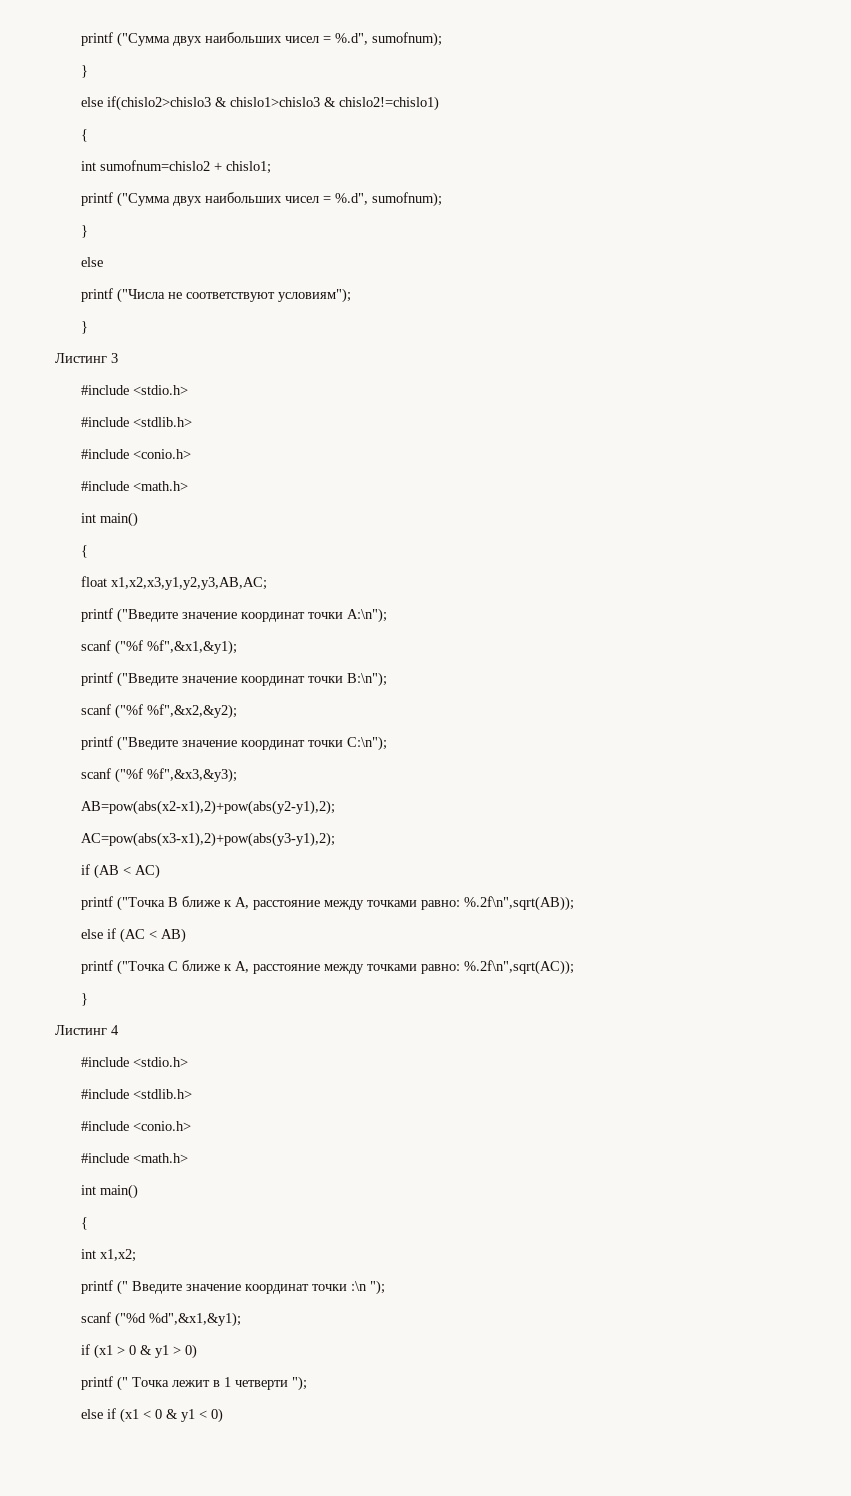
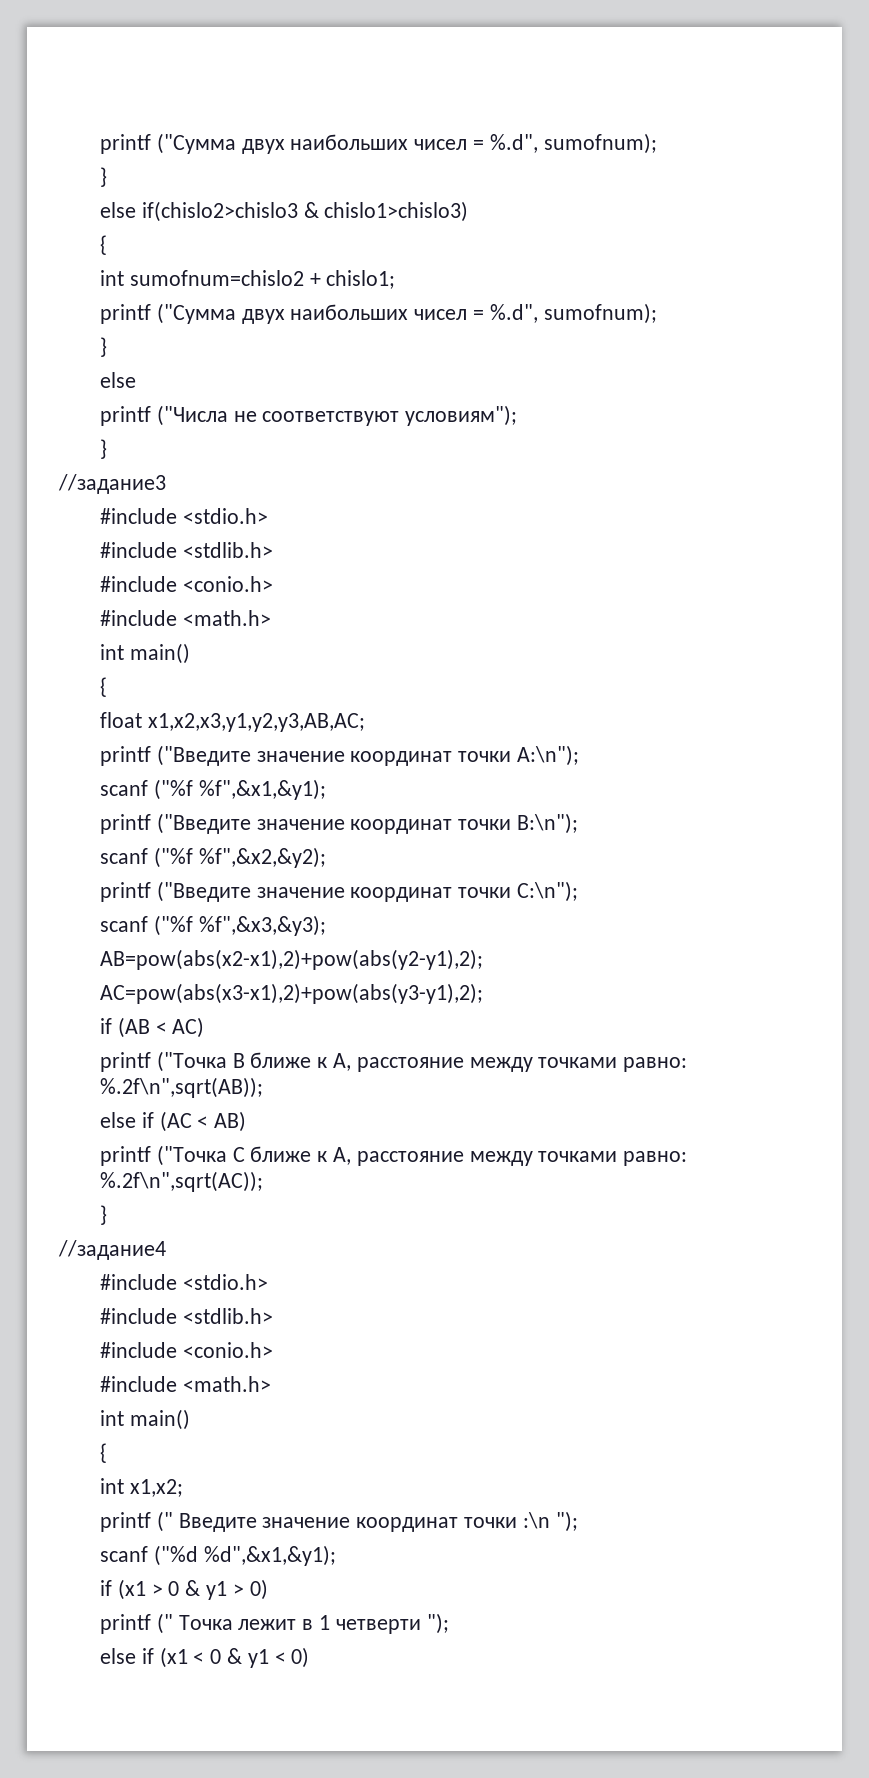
- else if(chislo2>chislo3 & chislo1>chislo3 & chislo2!=chislo1)
+ else if(chislo2>chislo3 & chislo1>chislo3)
- Листинг 3
+ //задание3
- Листинг 4
+ //задание4

